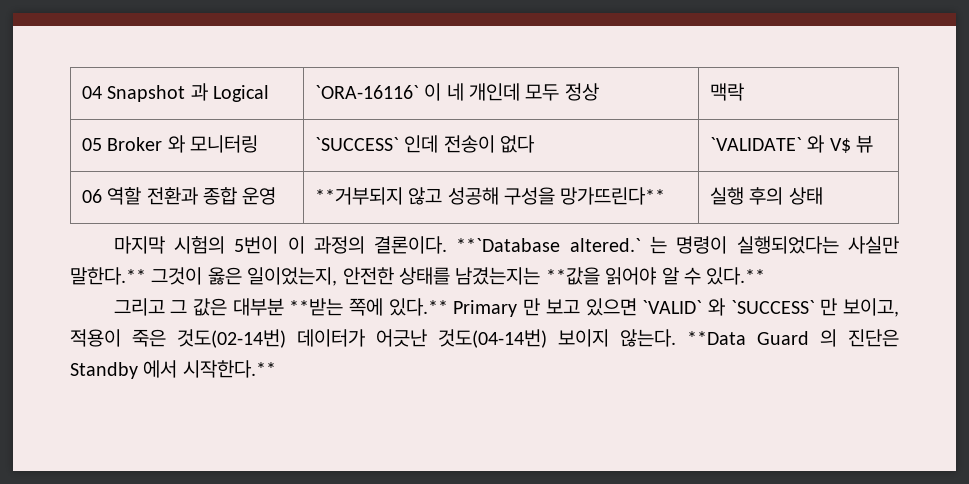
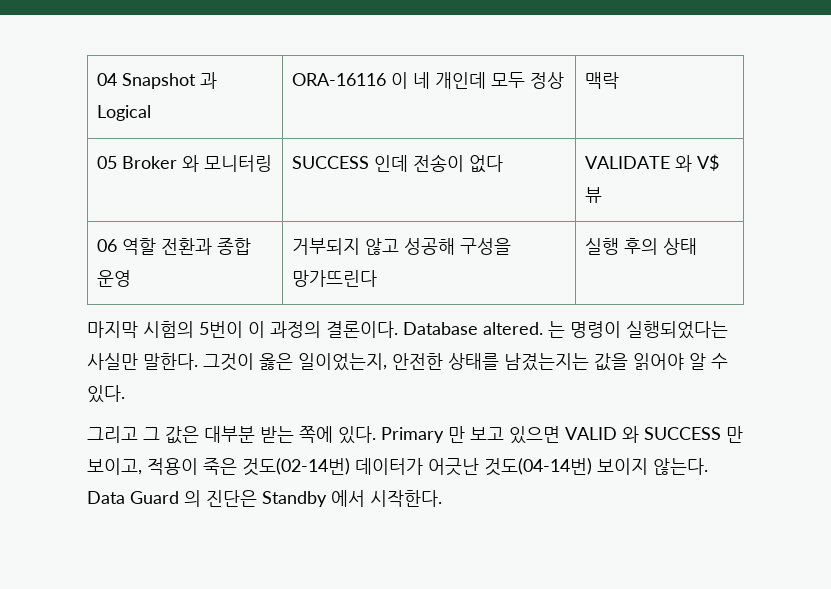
- 04 Snapshot 과 Logical | `ORA-16116` 이 네 개인데 모두 정상 | 맥락
+ 04 Snapshot 과 Logical | ORA-16116 이 네 개인데 모두 정상 | 맥락
- 05 Broker 와 모니터링 | `SUCCESS` 인데 전송이 없다 | `VALIDATE` 와 V$ 뷰
+ 05 Broker 와 모니터링 | SUCCESS 인데 전송이 없다 | VALIDATE 와 V$ 뷰
- 06 역할 전환과 종합 운영 | **거부되지 않고 성공해 구성을 망가뜨린다** | 실행 후의 상태
+ 06 역할 전환과 종합 운영 | 거부되지 않고 성공해 구성을 망가뜨린다 | 실행 후의 상태
- **`Database altered.` 는 명령이 실행되었다는 사실만 말한다.** 그것이 옳은 일이었는지, 안전한 상태를 남겼는지는 **값을 읽어야 알 수 있다.**
+ Database altered. 는 명령이 실행되었다는 사실만 말한다. 그것이 옳은 일이었는지, 안전한 상태를 남겼는지는 값을 읽어야 알 수 있다.
- 그리고 그 값은 대부분 **받는 쪽에 있다.** Primary 만 보고 있으면 `VALID` 와 `SUCCESS` 만 보이고, 적용이 죽은 것도(02-14번) 데이터가 어긋난 것도(04-14번) 보이지 않는다.
+ 그리고 그 값은 대부분 받는 쪽에 있다. Primary 만 보고 있으면 VALID 와 SUCCESS 만 보이고, 적용이 죽은 것도(02-14번) 데이터가 어긋난 것도(04-14번) 보이지 않는다.
- **Data Guard 의 진단은 Standby 에서 시작한다.**
+ Data Guard 의 진단은 Standby 에서 시작한다.

